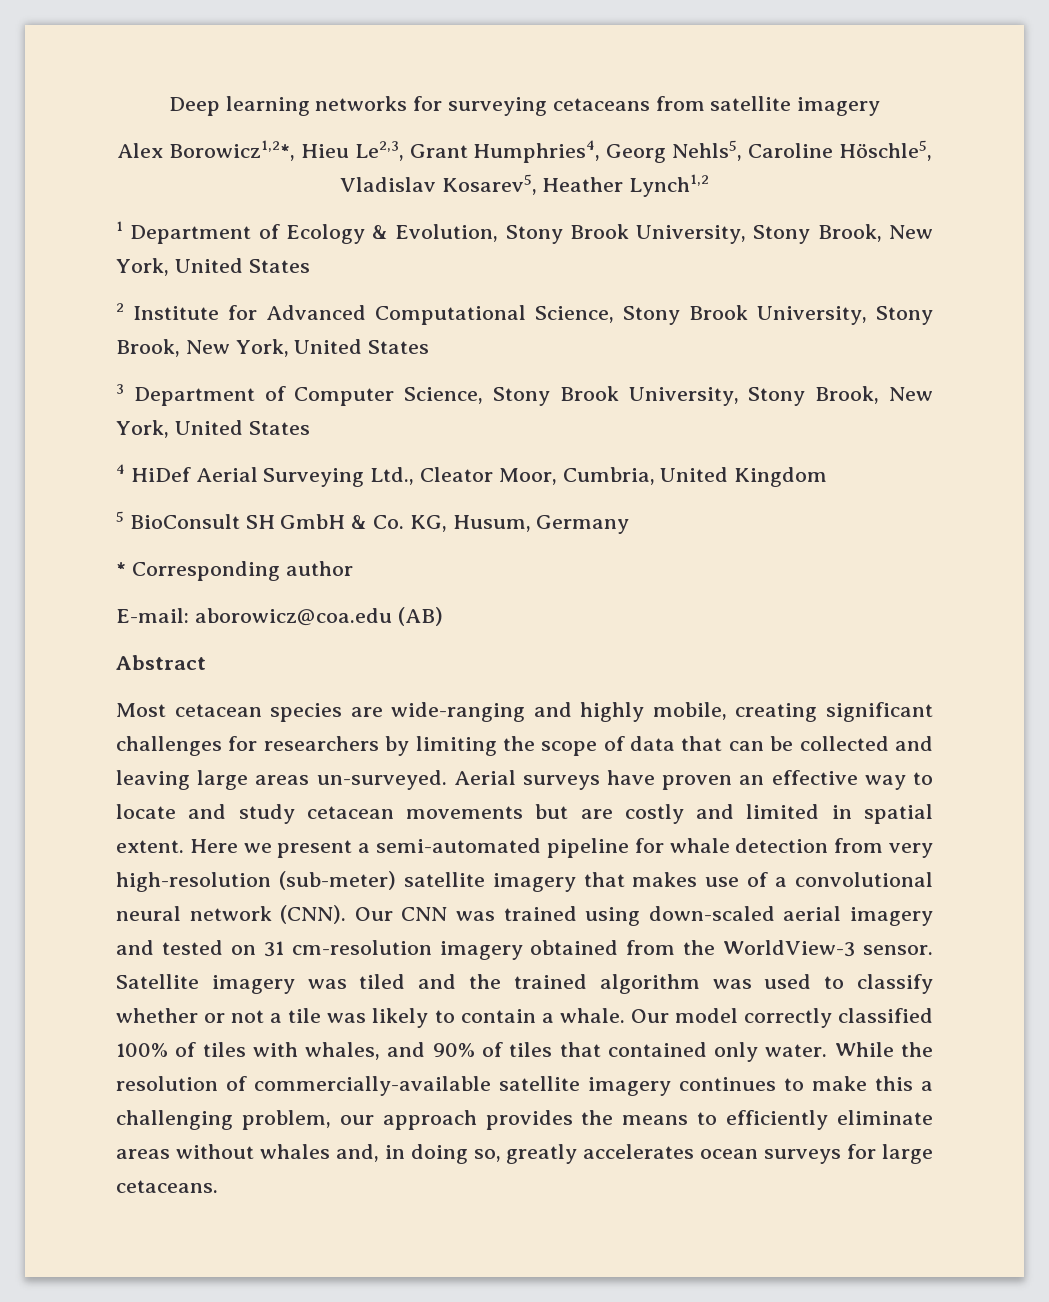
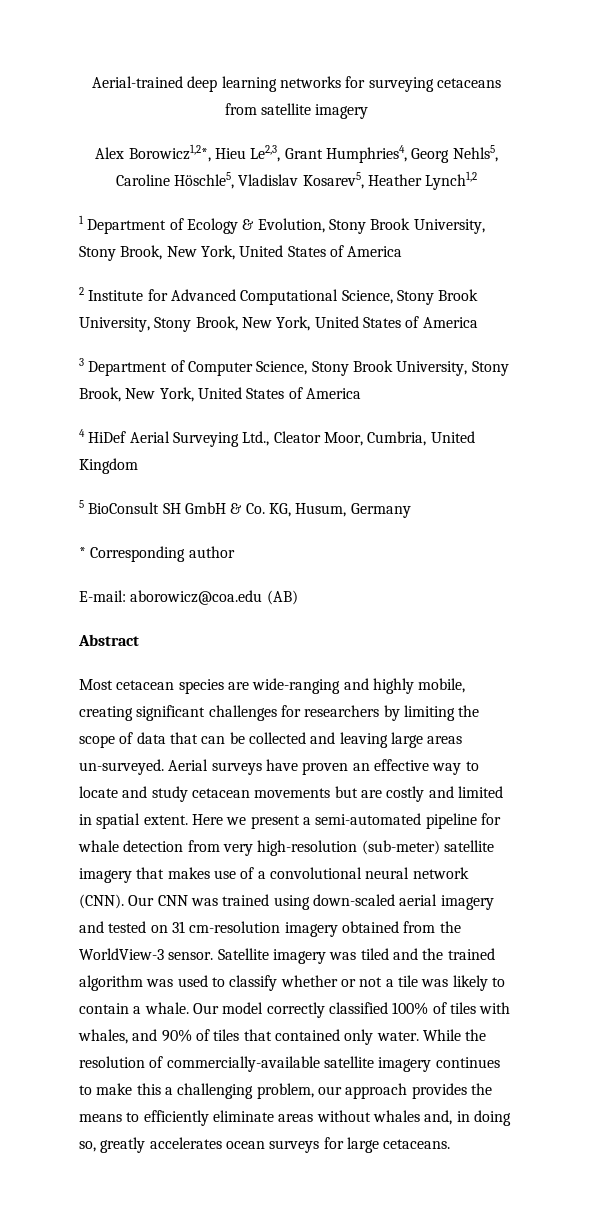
- Deep learning networks for surveying cetaceans from satellite imagery
+ Aerial-trained deep learning networks for surveying cetaceans from satellite imagery
- 1 Department of Ecology & Evolution, Stony Brook University, Stony Brook, New York, United States
+ 1 Department of Ecology & Evolution, Stony Brook University, Stony Brook, New York, United States of America
- 2 Institute for Advanced Computational Science, Stony Brook University, Stony Brook, New York, United States
+ 2 Institute for Advanced Computational Science, Stony Brook University, Stony Brook, New York, United States of America
- 3 Department of Computer Science, Stony Brook University, Stony Brook, New York, United States
+ 3 Department of Computer Science, Stony Brook University, Stony Brook, New York, United States of America

